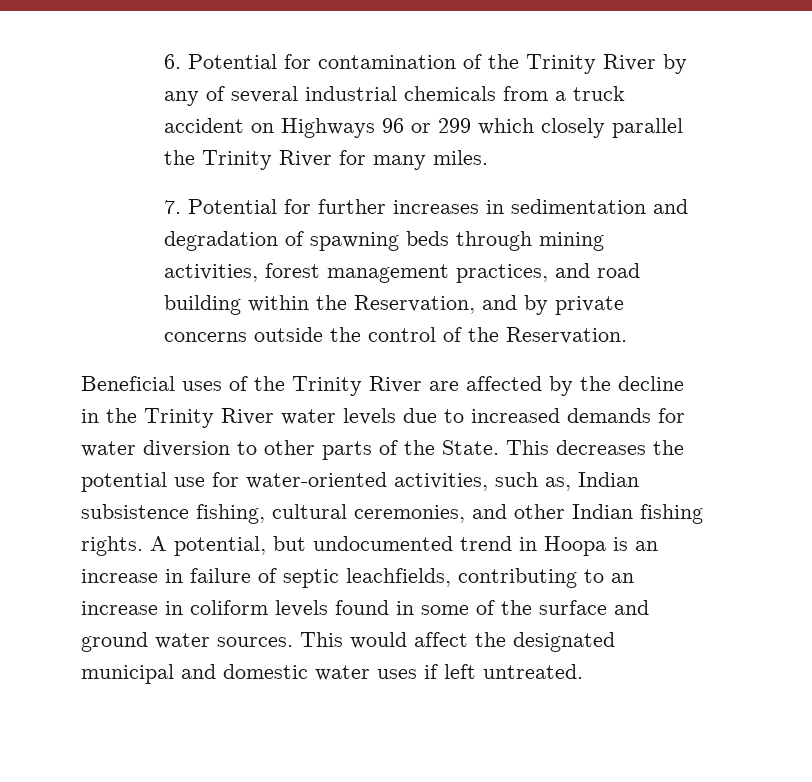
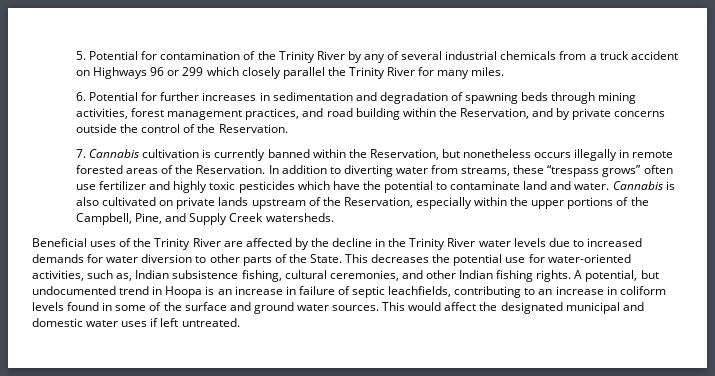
- 6. Potential for contamination of the Trinity River by any of several industrial chemicals from a truck accident on Highways 96 or 299 which closely parallel the Trinity River for many miles.
+ 5. Potential for contamination of the Trinity River by any of several industrial chemicals from a truck accident on Highways 96 or 299 which closely parallel the Trinity River for many miles.
- 7. Potential for further increases in sedimentation and degradation of spawning beds through mining activities, forest management practices, and road building within the Reservation, and by private concerns outside the control of the Reservation.
+ 6. Potential for further increases in sedimentation and degradation of spawning beds through mining activities, forest management practices, and road building within the Reservation, and by private concerns outside the control of the Reservation.
+ 7. Cannabis cultivation is currently banned within the Reservation, but nonetheless occurs illegally in remote forested areas of the Reservation. In addition to diverting water from streams, these “trespass grows” often use fertilizer and highly toxic pesticides which have the potential to contaminate land and water. Cannabis is also cultivated on private lands upstream of the Reservation, especially within the upper portions of the Campbell, Pine, and Supply Creek watersheds.

